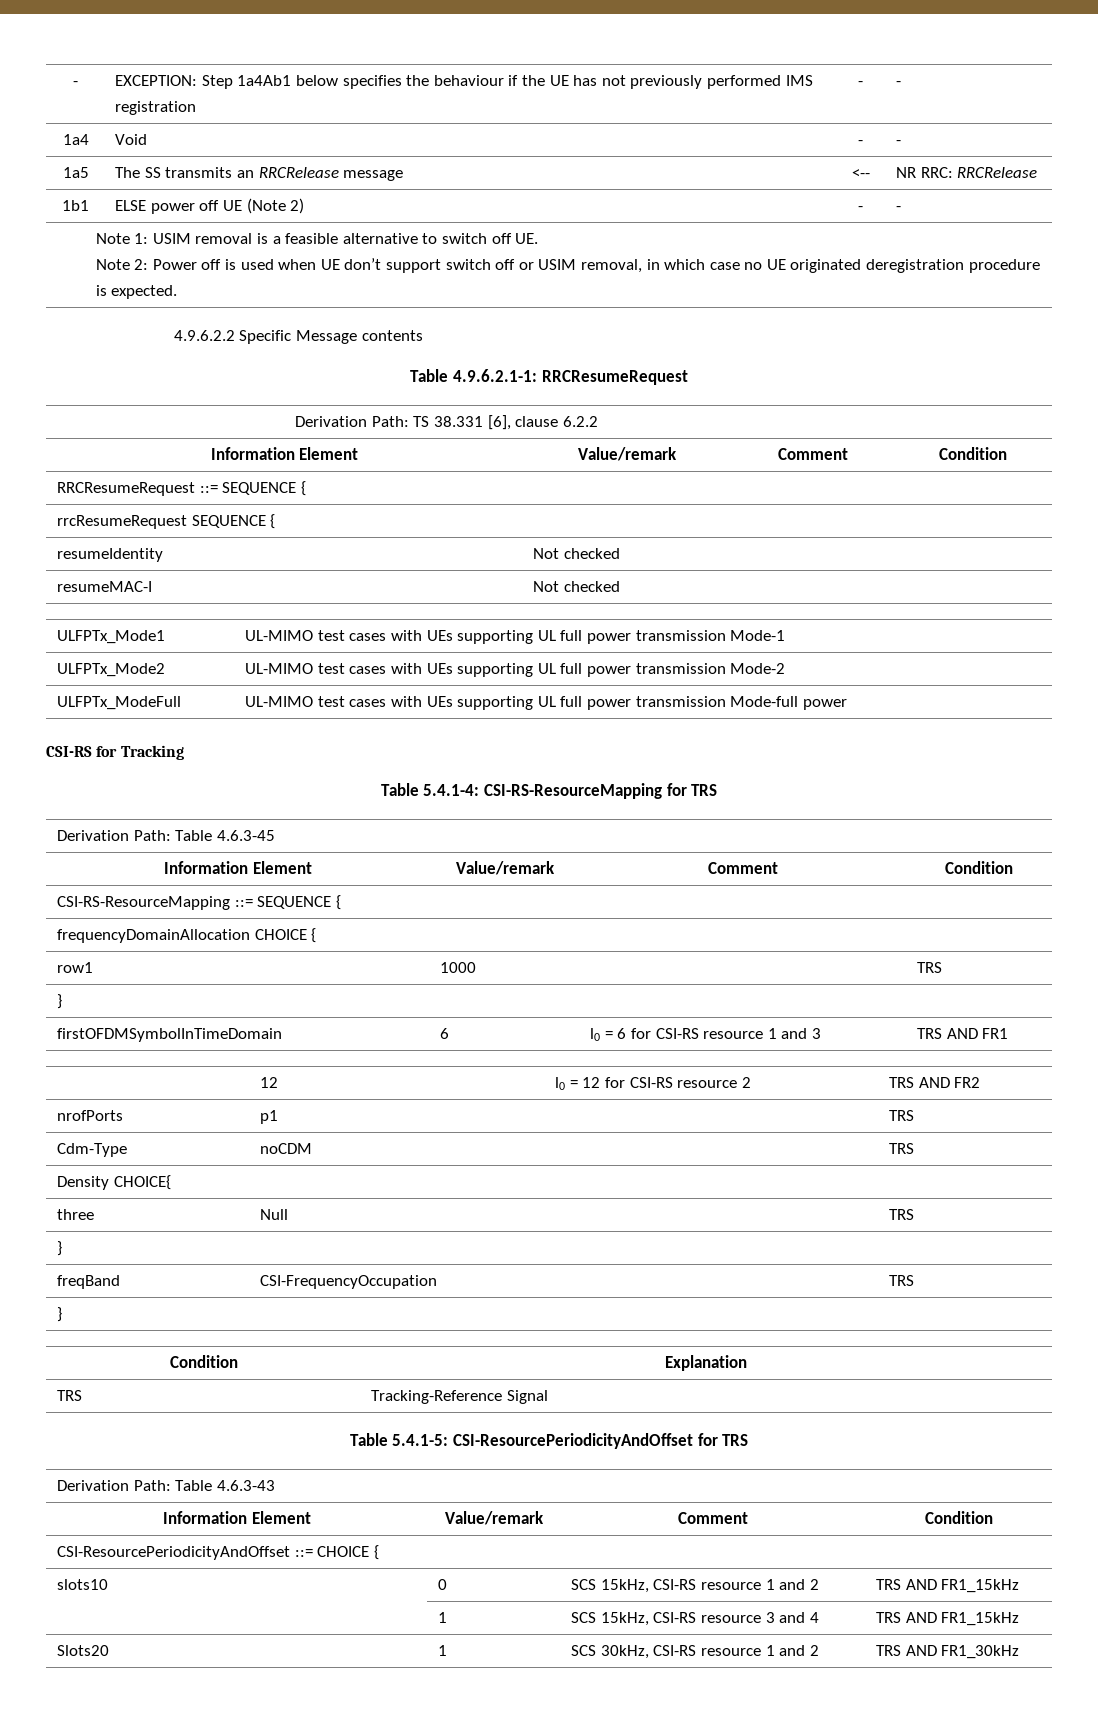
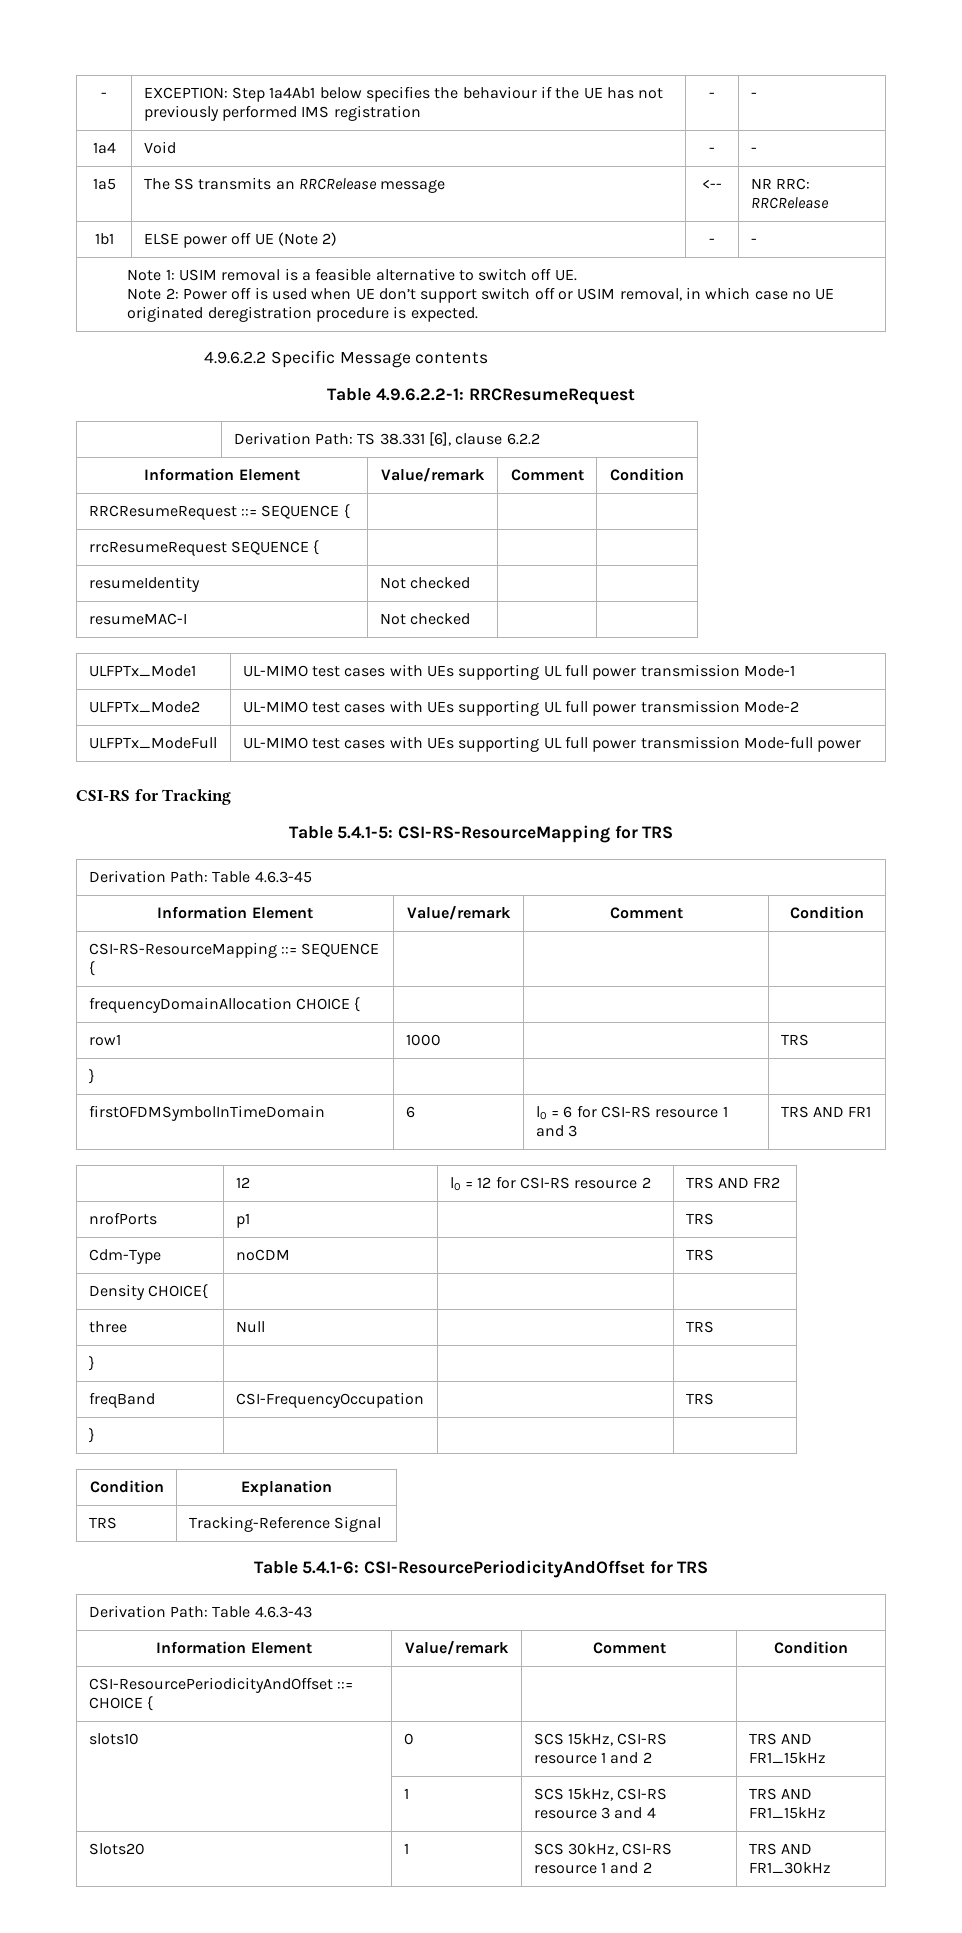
- Table 4.9.6.2.1-1: RRCResumeRequest
+ Table 4.9.6.2.2-1: RRCResumeRequest
- Table 5.4.1-4: CSI-RS-ResourceMapping for TRS
+ Table 5.4.1-5: CSI-RS-ResourceMapping for TRS
- Table 5.4.1-5: CSI-ResourcePeriodicityAndOffset for TRS
+ Table 5.4.1-6: CSI-ResourcePeriodicityAndOffset for TRS

